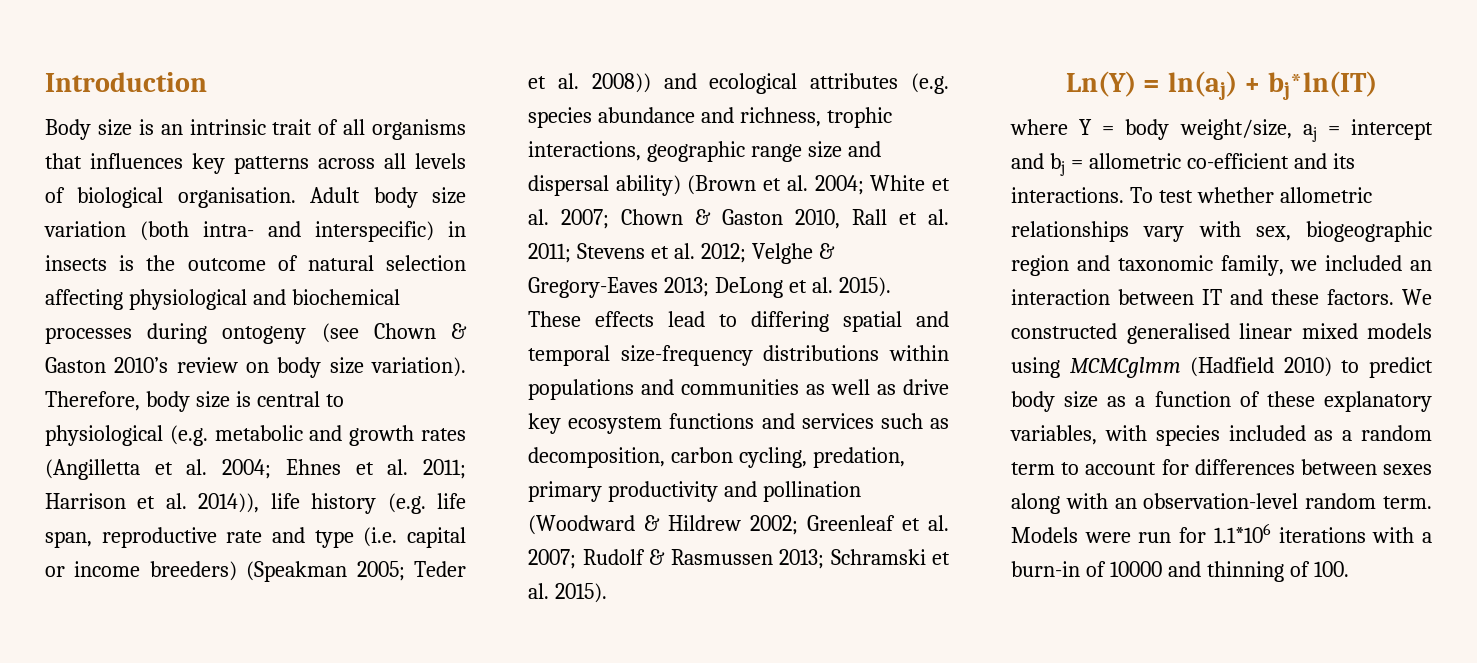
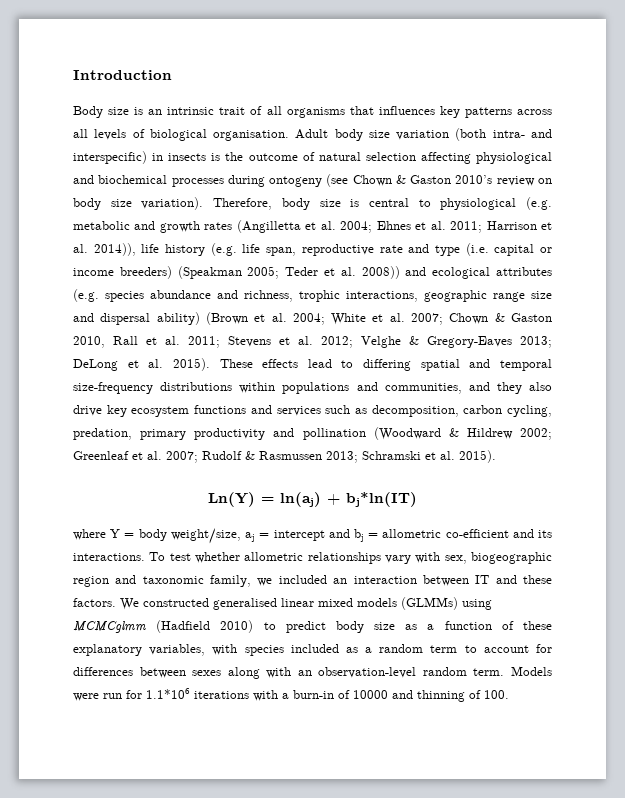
- These effects lead to differing spatial and temporal size-frequency distributions within populations and communities as well as drive key ecosystem functions and services such as decomposition, carbon cycling, predation, primary productivity and pollination (Woodward & Hildrew 2002; Greenleaf et al. 2007; Rudolf & Rasmussen 2013; Schramski et al. 2015).
+ These effects lead to differing spatial and temporal size-frequency distributions within populations and communities, and they also drive key ecosystem functions and services such as decomposition, carbon cycling, predation, primary productivity and pollination (Woodward & Hildrew 2002; Greenleaf et al. 2007; Rudolf & Rasmussen 2013; Schramski et al. 2015).
- We constructed generalised linear mixed models using MCMCglmm (Hadfield 2010) to predict body size as a function of these explanatory variables, with species included as a random term to account for differences between sexes along with an observation-level random term.
+ We constructed generalised linear mixed models (GLMMs) using MCMCglmm (Hadfield 2010) to predict body size as a function of these explanatory variables, with species included as a random term to account for differences between sexes along with an observation-level random term.

